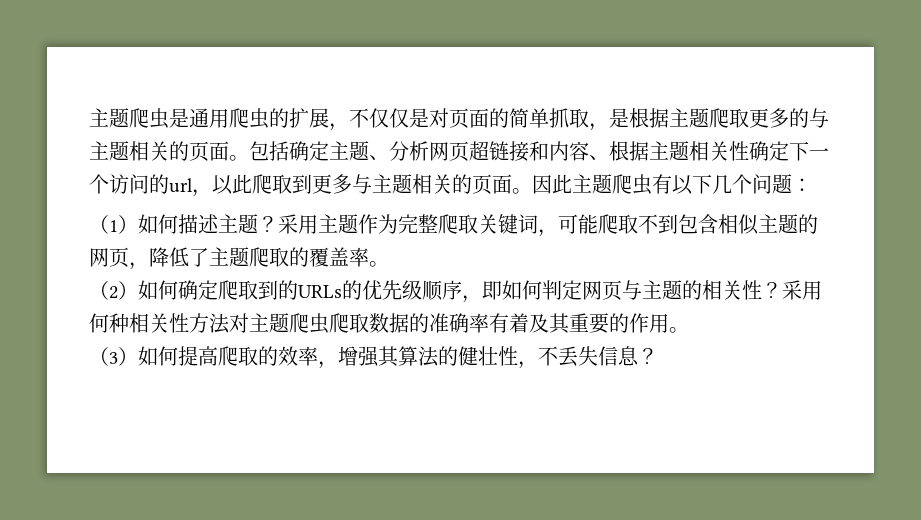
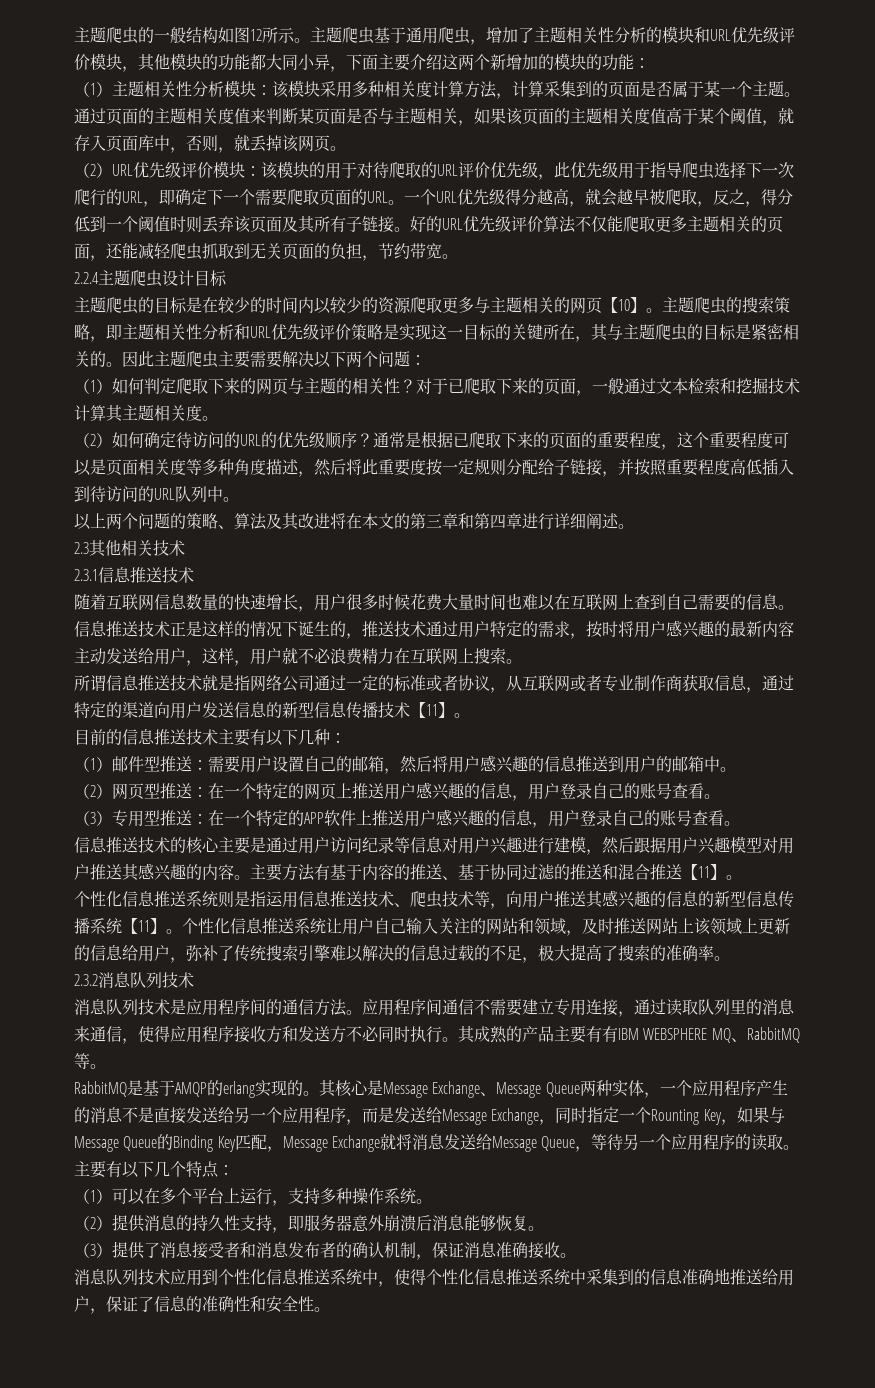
- 主题爬虫是通用爬虫的扩展，不仅仅是对页面的简单抓取，是根据主题爬取更多的与主题相关的页面。包括确定主题、分析网页超链接和内容、根据主题相关性确定下一个访问的url，以此爬取到更多与主题相关的页面。因此主题爬虫有以下几个问题：
+ 主题爬虫的一般结构如图12所示。主题爬虫基于通用爬虫，增加了主题相关性分析的模块和URL优先级评价模块，其他模块的功能都大同小异，下面主要介绍这两个新增加的模块的功能：
+ （1）主题相关性分析模块：该模块采用多种相关度计算方法，计算采集到的页面是否属于某一个主题。通过页面的主题相关度值来判断某页面是否与主题相关，如果该页面的主题相关度值高于某个阈值，就存入页面库中，否则，就丢掉该网页。
+ （2）URL优先级评价模块：该模块的用于对待爬取的URL评价优先级，此优先级用于指导爬虫选择下一次爬行的URL，即确定下一个需要爬取页面的URL。一个URL优先级得分越高，就会越早被爬取，反之，得分低到一个阈值时则丢弃该页面及其所有子链接。好的URL优先级评价算法不仅能爬取更多主题相关的页面，还能减轻爬虫抓取到无关页面的负担，节约带宽。
+ 2.2.4主题爬虫设计目标
+ 主题爬虫的目标是在较少的时间内以较少的资源爬取更多与主题相关的网页【10】。主题爬虫的搜索策略，即主题相关性分析和URL优先级评价策略是实现这一目标的关键所在，其与主题爬虫的目标是紧密相关的。因此主题爬虫主要需要解决以下两个问题：
- （1）如何描述主题？采用主题作为完整爬取关键词，可能爬取不到包含相似主题的网页，降低了主题爬取的覆盖率。
- （2）如何确定爬取到的URLs的优先级顺序，即如何判定网页与主题的相关性？
+ （1）如何判定爬取下来的网页与主题的相关性？
- 采用何种相关性方法对主题爬虫爬取数据的准确率有着及其重要的作用。
- （3）如何提高爬取的效率，增强其算法的健壮性，不丢失信息？
+ 对于已爬取下来的页面，一般通过文本检索和挖掘技术计算其主题相关度。
+ （2）如何确定待访问的URL的优先级顺序？通常是根据已爬取下来的页面的重要程度，这个重要程度可以是页面相关度等多种角度描述，然后将此重要度按一定规则分配给子链接，并按照重要程度高低插入到待访问的URL队列中。
+ 以上两个问题的策略、算法及其改进将在本文的第三章和第四章进行详细阐述。
+ 2.3其他相关技术
+ 2.3.1信息推送技术
+ 随着互联网信息数量的快速增长，用户很多时候花费大量时间也难以在互联网上查到自己需要的信息。信息推送技术正是这样的情况下诞生的，推送技术通过用户特定的需求，按时将用户感兴趣的最新内容主动发送给用户，这样，用户就不必浪费精力在互联网上搜索。
+ 所谓信息推送技术就是指网络公司通过一定的标准或者协议，从互联网或者专业制作商获取信息，通过特定的渠道向用户发送信息的新型信息传播技术【11】。
+ 目前的信息推送技术主要有以下几种：
+ （1）邮件型推送：需要用户设置自己的邮箱，然后将用户感兴趣的信息推送到用户的邮箱中。
+ （2）网页型推送：在一个特定的网页上推送用户感兴趣的信息，用户登录自己的账号查看。
+ （3）专用型推送：在一个特定的APP软件上推送用户感兴趣的信息，用户登录自己的账号查看。
+ 信息推送技术的核心主要是通过用户访问纪录等信息对用户兴趣进行建模，然后跟据用户兴趣模型对用户推送其感兴趣的内容。主要方法有基于内容的推送、基于协同过滤的推送和混合推送【11】。
+ 个性化信息推送系统则是指运用信息推送技术、爬虫技术等，向用户推送其感兴趣的信息的新型信息传播系统【11】。个性化信息推送系统让用户自己输入关注的网站和领域，及时推送网站上该领域上更新的信息给用户，弥补了传统搜索引擎难以解决的信息过载的不足，极大提高了搜索的准确率。
+ 2.3.2消息队列技术
+ 消息队列技术是应用程序间的通信方法。应用程序间通信不需要建立专用连接，通过读取队列里的消息来通信，使得应用程序接收方和发送方不必同时执行。其成熟的产品主要有有IBM WEBSPHERE MQ、RabbitMQ等。
+ RabbitMQ是基于AMQP的erlang实现的。其核心是Message Exchange、Message Queue两种实体，一个应用程序产生的消息不是直接发送给另一个应用程序，而是发送给Message Exchange，同时指定一个Rounting Key，如果与Message Queue的Binding Key匹配，Message Exchange就将消息发送给Message Queue，等待另一个应用程序的读取。主要有以下几个特点：
+ （1）可以在多个平台上运行，支持多种操作系统。
+ （2）提供消息的持久性支持，即服务器意外崩溃后消息能够恢复。
+ （3）提供了消息接受者和消息发布者的确认机制，保证消息准确接收。
+ 消息队列技术应用到个性化信息推送系统中，使得个性化信息推送系统中采集到的信息准确地推送给用户，保证了信息的准确性和安全性。

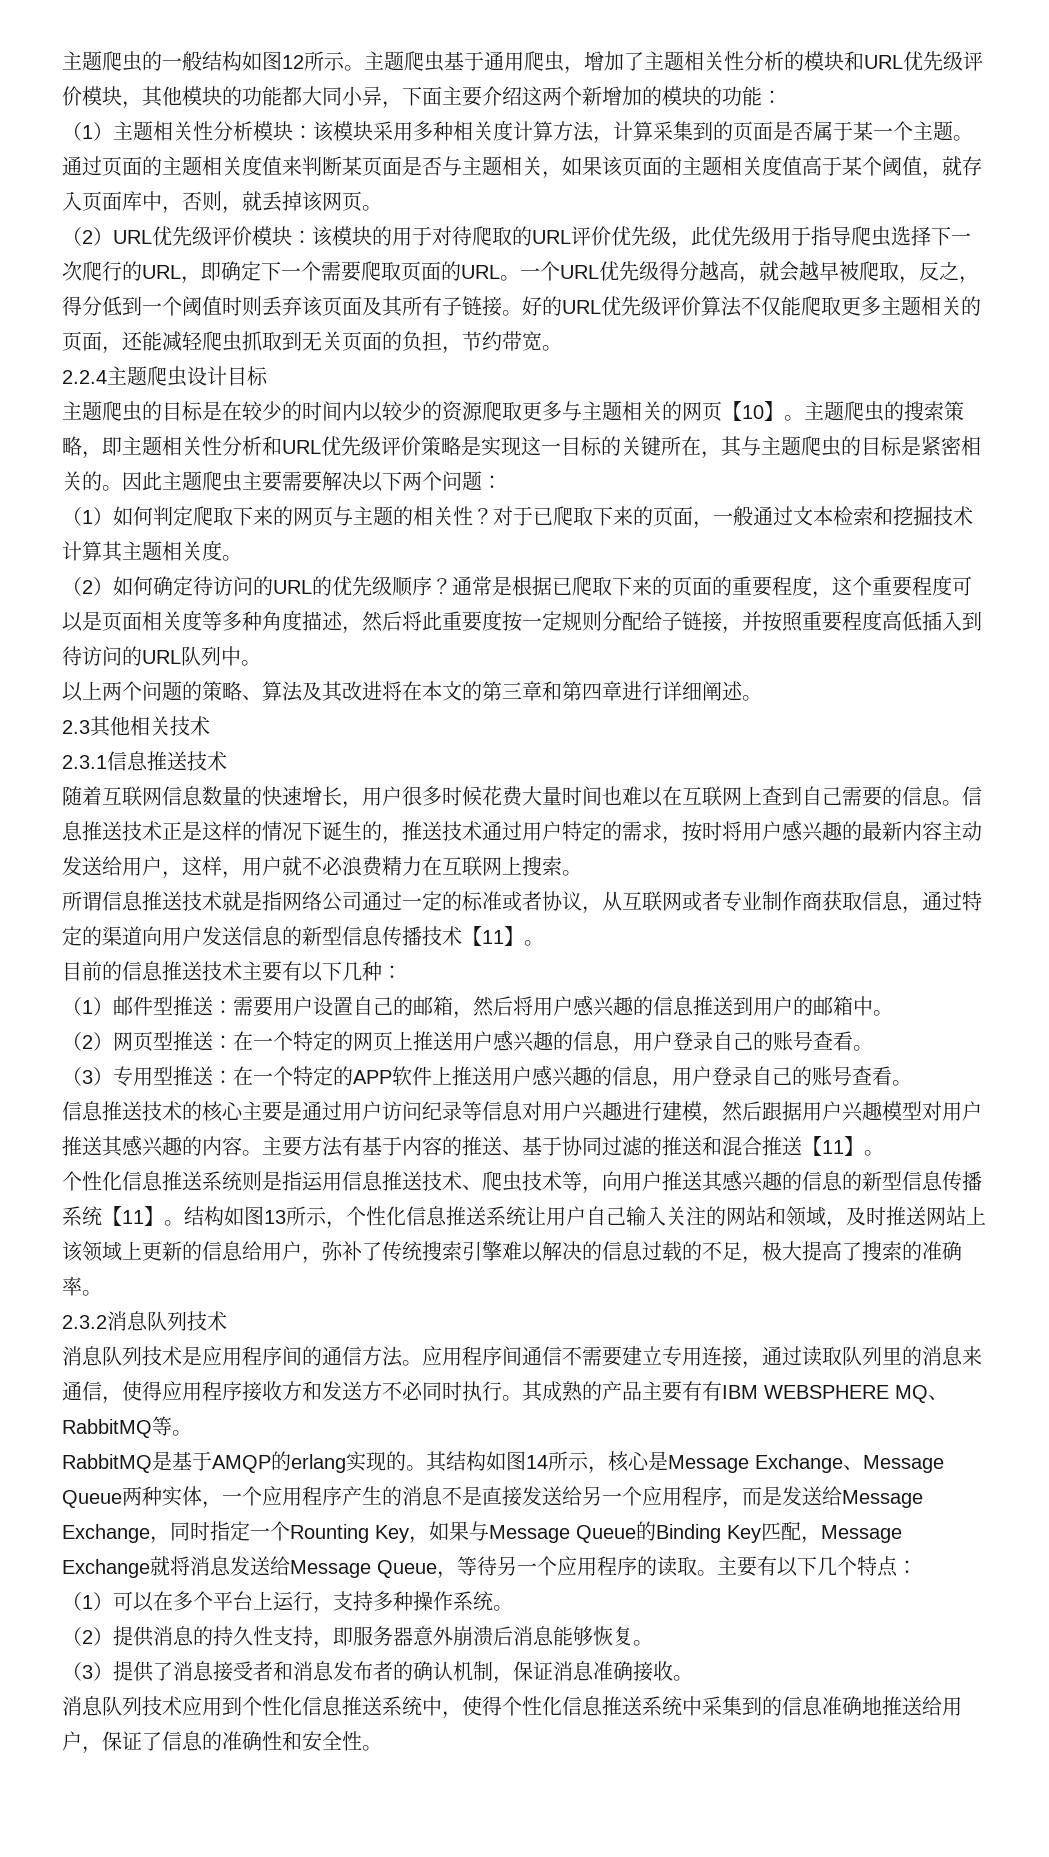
- 个性化信息推送系统让用户自己输入关注的网站和领域，及时推送网站上该领域上更新的信息给用户，弥补了传统搜索引擎难以解决的信息过载的不足，极大提高了搜索的准确率。
+ 结构如图13所示，个性化信息推送系统让用户自己输入关注的网站和领域，及时推送网站上该领域上更新的信息给用户，弥补了传统搜索引擎难以解决的信息过载的不足，极大提高了搜索的准确率。
- 其核心是Message Exchange、Message Queue两种实体，一个应用程序产生的消息不是直接发送给另一个应用程序，而是发送给Message Exchange，同时指定一个Rounting Key，如果与Message Queue的Binding Key匹配，Message Exchange就将消息发送给Message Queue，等待另一个应用程序的读取。
+ 其结构如图14所示，核心是Message Exchange、Message Queue两种实体，一个应用程序产生的消息不是直接发送给另一个应用程序，而是发送给Message Exchange，同时指定一个Rounting Key，如果与Message Queue的Binding Key匹配，Message Exchange就将消息发送给Message Queue，等待另一个应用程序的读取。

